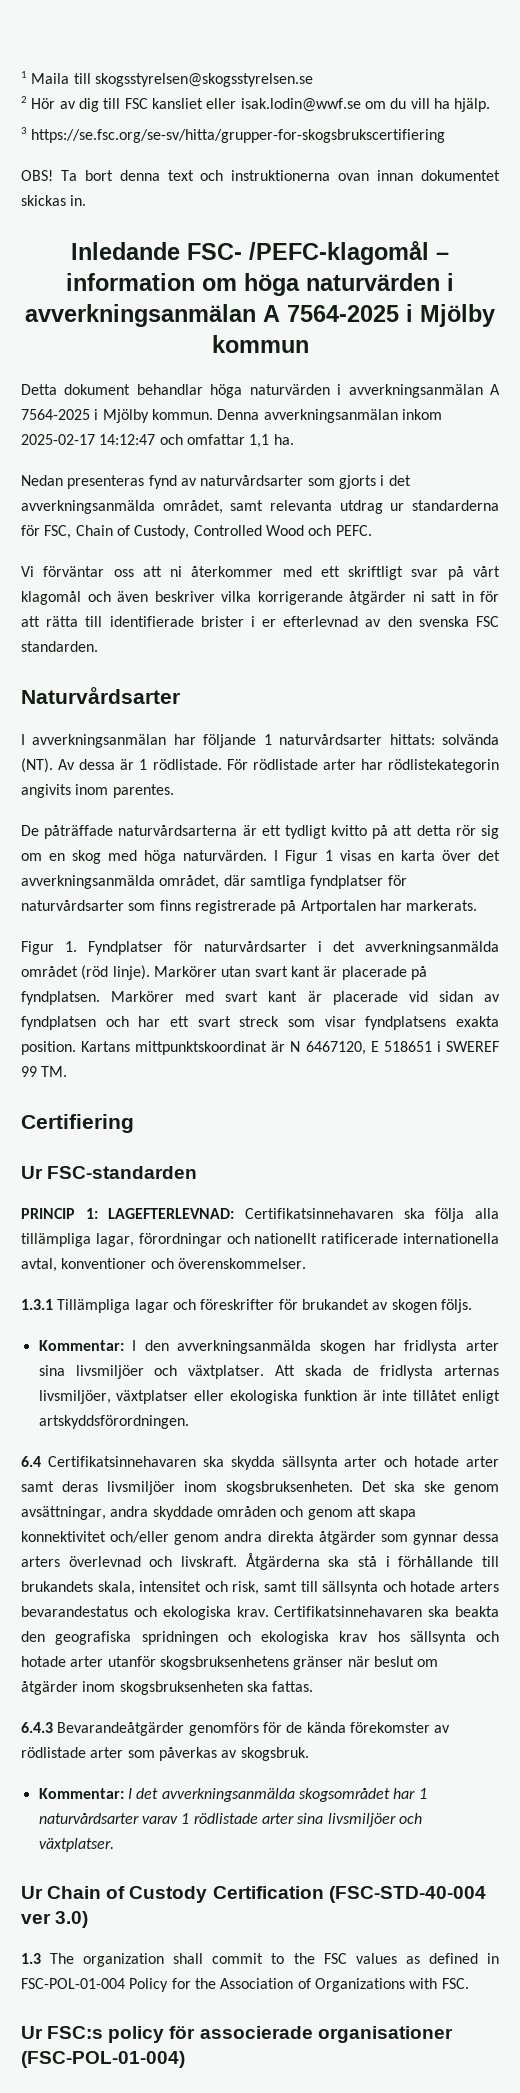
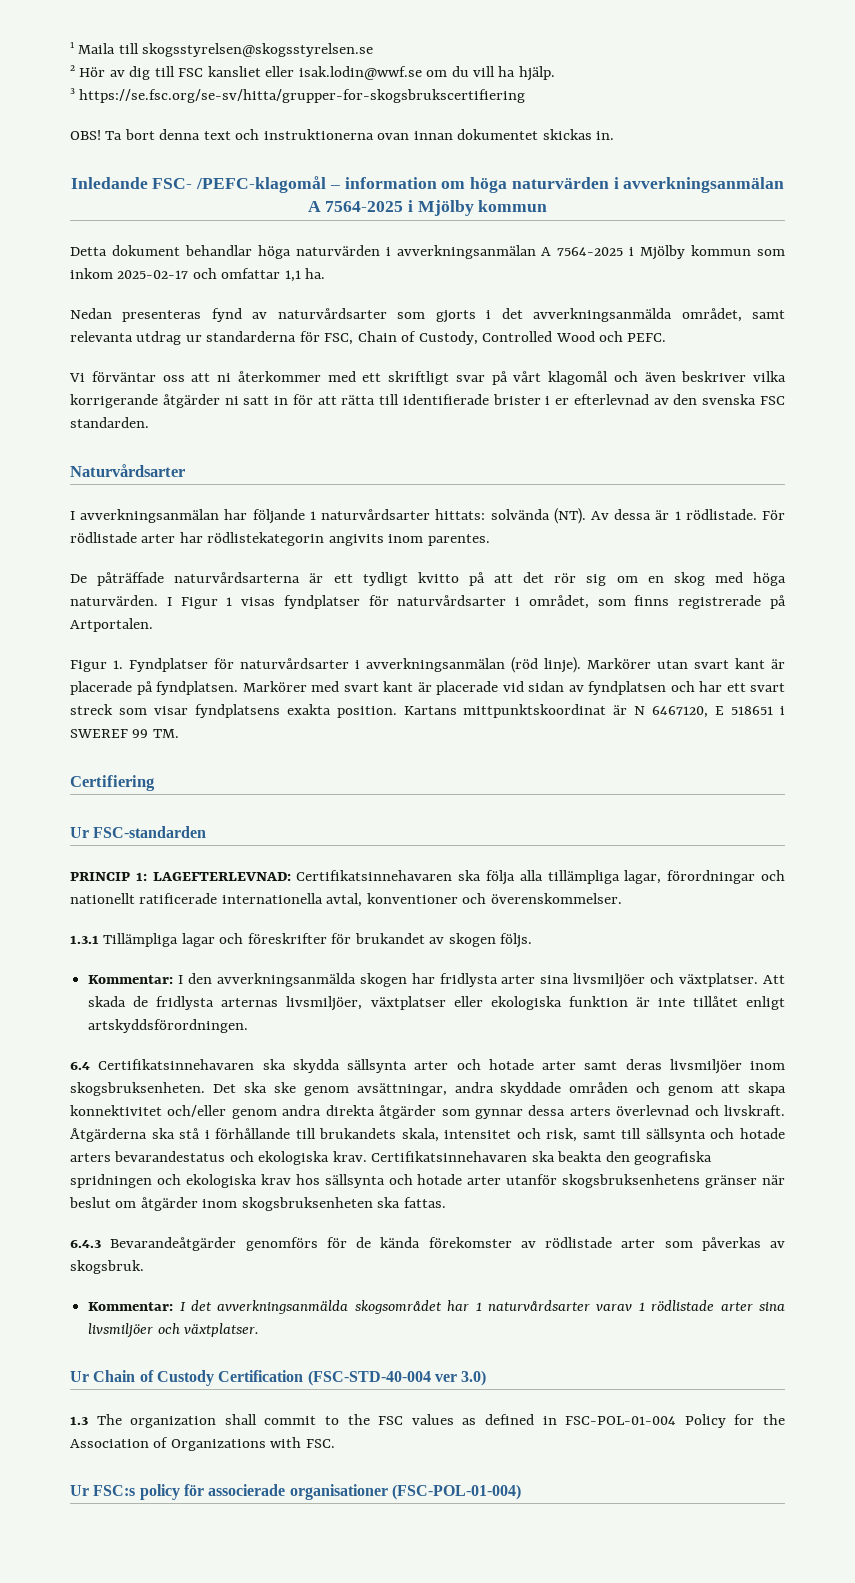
- Detta dokument behandlar höga naturvärden i avverkningsanmälan A 7564-2025 i Mjölby kommun. Denna avverkningsanmälan inkom 2025-02-17 14:12:47 och omfattar 1,1 ha.
+ Detta dokument behandlar höga naturvärden i avverkningsanmälan A 7564-2025 i Mjölby kommun som inkom 2025-02-17 och omfattar 1,1 ha.
- De påträffade naturvårdsarterna är ett tydligt kvitto på att detta rör sig om en skog med höga naturvärden.
+ De påträffade naturvårdsarterna är ett tydligt kvitto på att det rör sig om en skog med höga naturvärden.
- I Figur 1 visas en karta över det avverkningsanmälda området, där samtliga fyndplatser för naturvårdsarter som finns registrerade på Artportalen har markerats.
+ I Figur 1 visas fyndplatser för naturvårdsarter i området, som finns registrerade på Artportalen.
- Figur 1. Fyndplatser för naturvårdsarter i det avverkningsanmälda området (röd linje).
+ Figur 1. Fyndplatser för naturvårdsarter i avverkningsanmälan (röd linje).

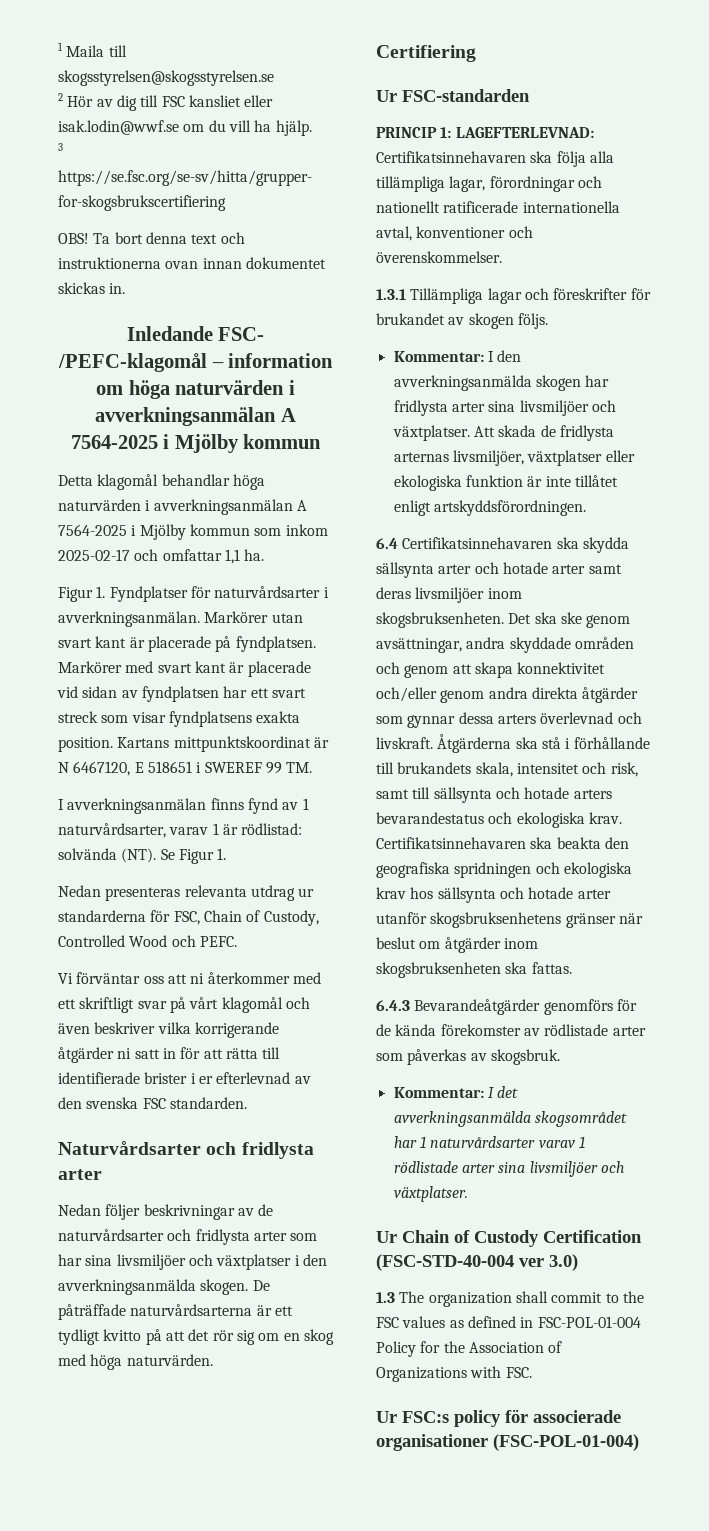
- Detta dokument behandlar höga naturvärden i avverkningsanmälan A 7564-2025 i Mjölby kommun som inkom 2025-02-17 och omfattar 1,1 ha.
+ Detta klagomål behandlar höga naturvärden i avverkningsanmälan A 7564-2025 i Mjölby kommun som inkom 2025-02-17 och omfattar 1,1 ha.
- Nedan presenteras fynd av naturvårdsarter som gjorts i det avverkningsanmälda området, samt relevanta utdrag ur standarderna för FSC, Chain of Custody, Controlled Wood och PEFC.
+ Figur 1. Fyndplatser för naturvårdsarter i avverkningsanmälan. Markörer utan svart kant är placerade på fyndplatsen. Markörer med svart kant är placerade vid sidan av fyndplatsen har ett svart streck som visar fyndplatsens exakta position. Kartans mittpunktskoordinat är N 6467120, E 518651 i SWEREF 99 TM.
+ I avverkningsanmälan finns fynd av 1 naturvårdsarter, varav 1 är rödlistad: solvända (NT). Se Figur 1.
+ Nedan presenteras relevanta utdrag ur standarderna för FSC, Chain of Custody, Controlled Wood och PEFC.
- Naturvårdsarter
- I avverkningsanmälan har följande 1 naturvårdsarter hittats: solvända (NT). Av dessa är 1 rödlistade. För rödlistade arter har rödlistekategorin angivits inom parentes.
- De påträffade naturvårdsarterna är ett tydligt kvitto på att det rör sig om en skog med höga naturvärden. I Figur 1 visas fyndplatser för naturvårdsarter i området, som finns registrerade på Artportalen.
- Figur 1. Fyndplatser för naturvårdsarter i avverkningsanmälan (röd linje). Markörer utan svart kant är placerade på fyndplatsen. Markörer med svart kant är placerade vid sidan av fyndplatsen och har ett svart streck som visar fyndplatsens exakta position. Kartans mittpunktskoordinat är N 6467120, E 518651 i SWEREF 99 TM.
+ Naturvårdsarter och fridlysta arter
+ Nedan följer beskrivningar av de naturvårdsarter och fridlysta arter som har sina livsmiljöer och växtplatser i den avverkningsanmälda skogen. De påträffade naturvårdsarterna är ett tydligt kvitto på att det rör sig om en skog med höga naturvärden.

